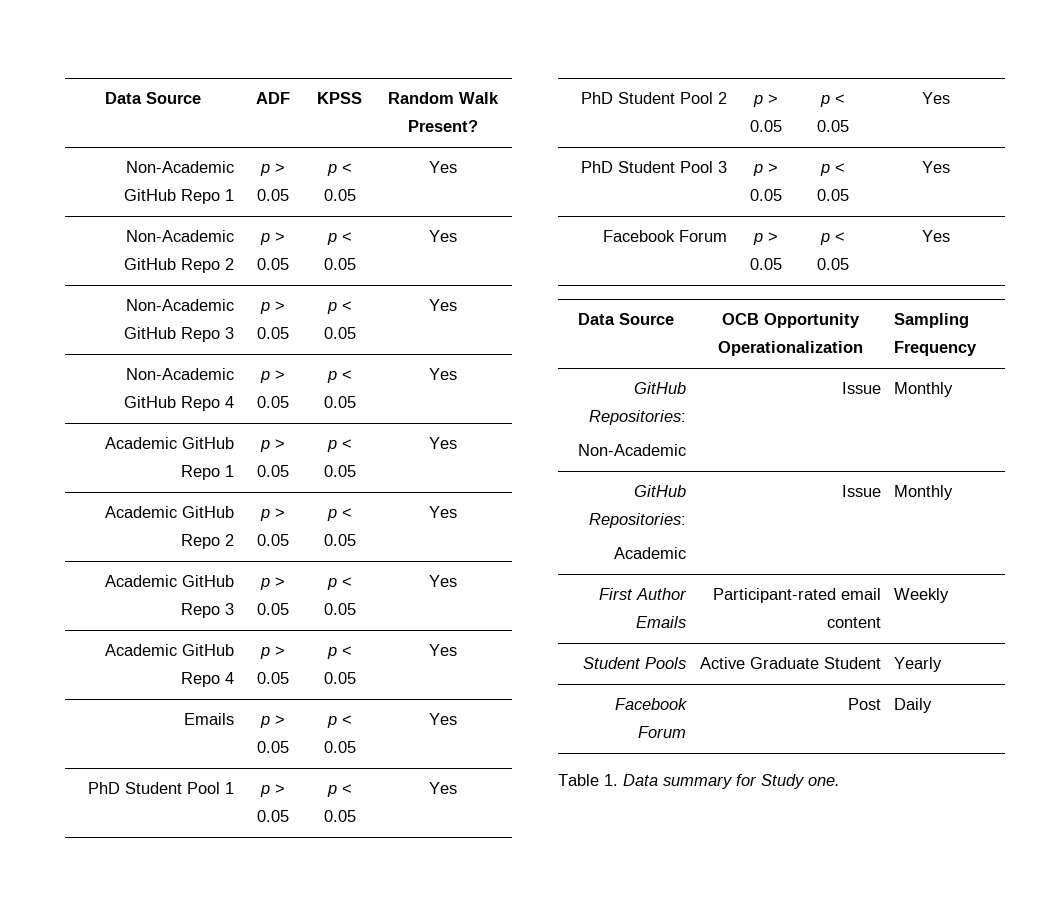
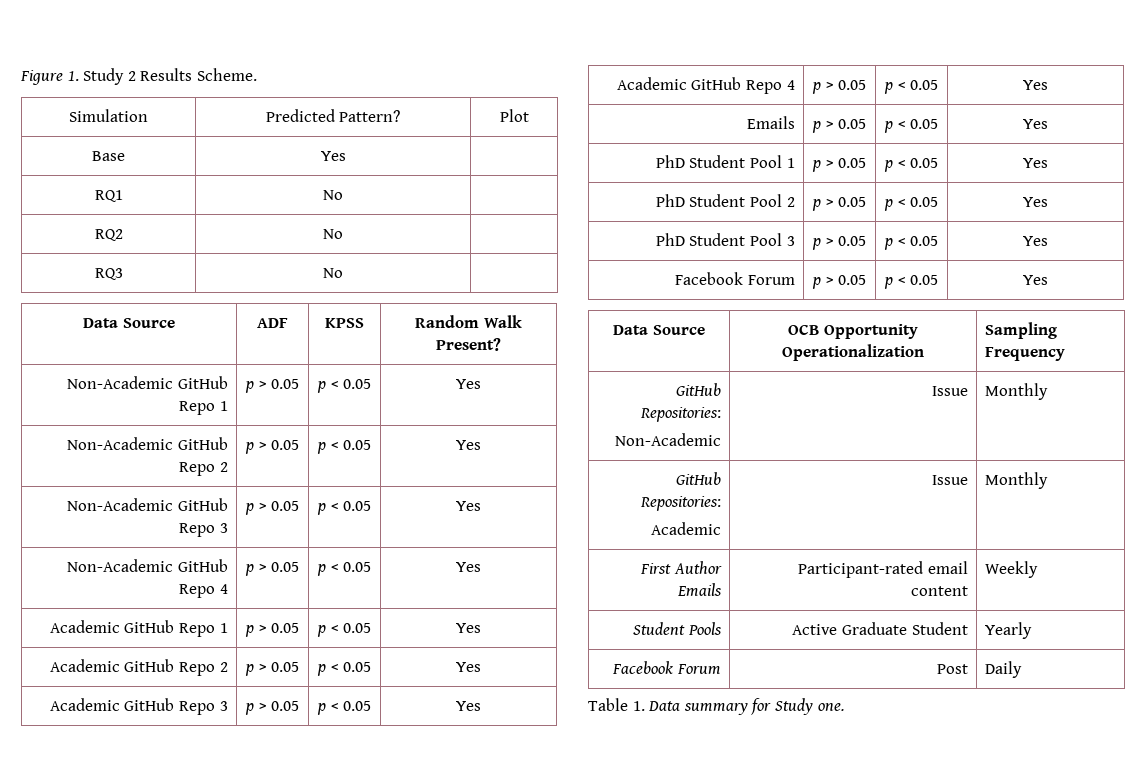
+ Figure 1. Study 2 Results Scheme.
+ Simulation | Predicted Pattern? | Plot
+ Base | Yes |
+ RQ1 | No |
+ RQ2 | No |
+ RQ3 | No |

